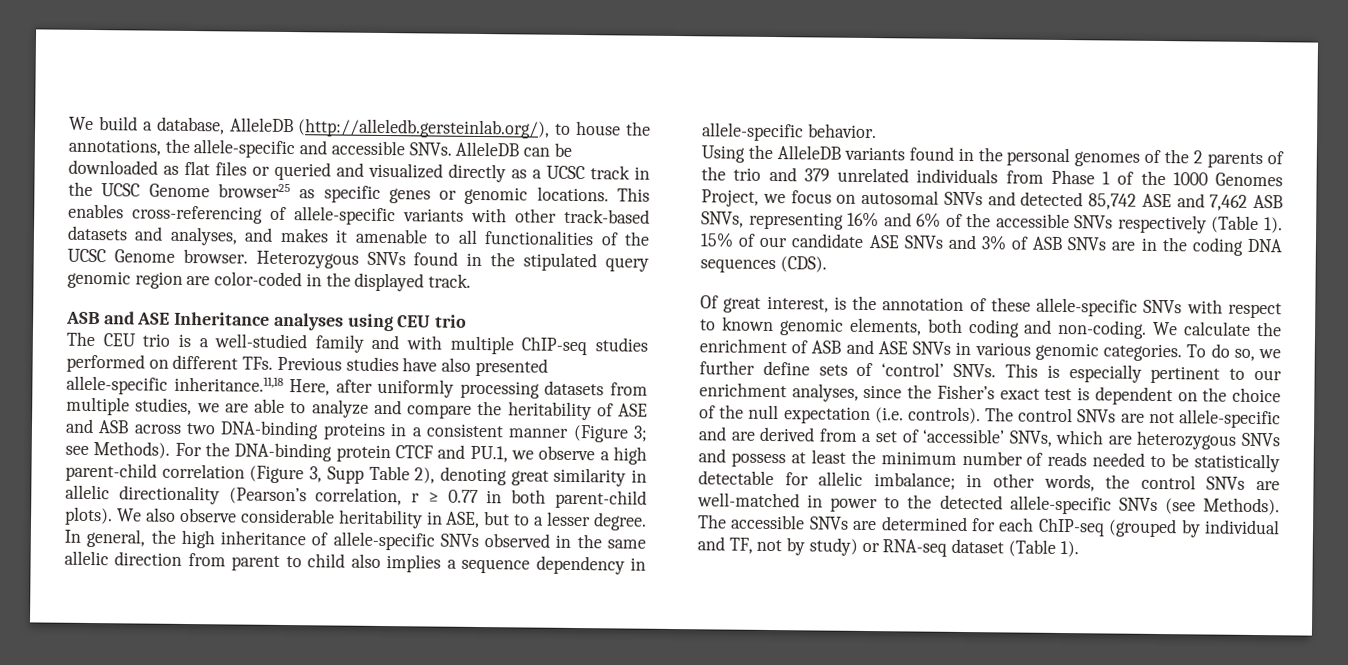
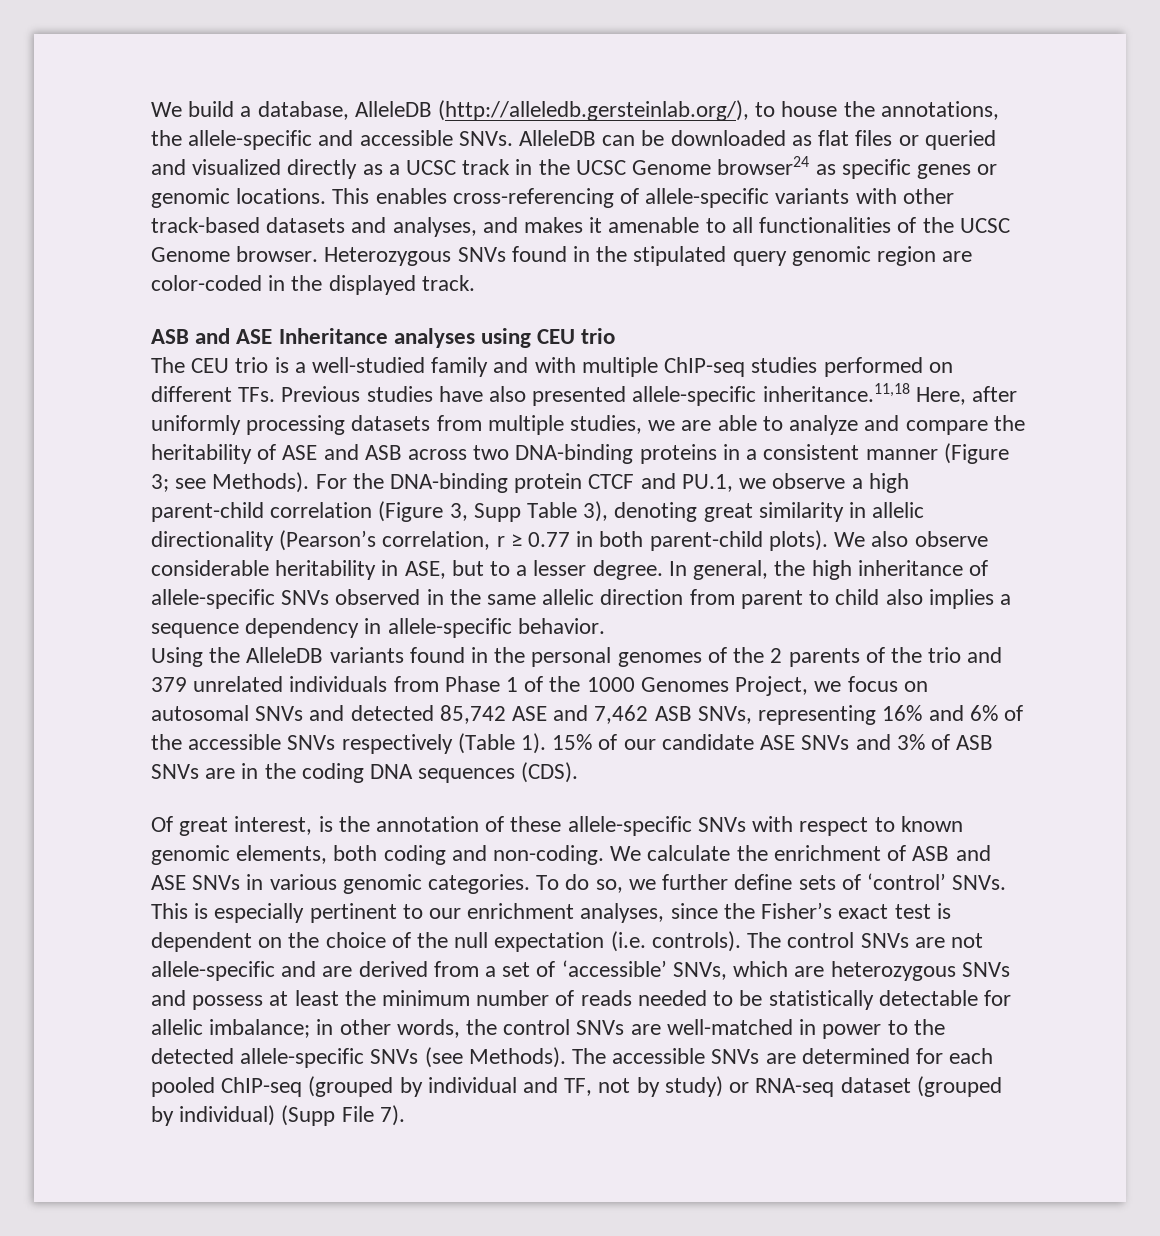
- AlleleDB can be downloaded as flat files or queried and visualized directly as a UCSC track in the UCSC Genome browser25 as specific genes or genomic locations.
+ AlleleDB can be downloaded as flat files or queried and visualized directly as a UCSC track in the UCSC Genome browser24 as specific genes or genomic locations.
- For the DNA-binding protein CTCF and PU.1, we observe a high parent-child correlation (Figure 3, Supp Table 2), denoting great similarity in allelic directionality (Pearson’s correlation, r ≥ 0.77 in both parent-child plots).
+ For the DNA-binding protein CTCF and PU.1, we observe a high parent-child correlation (Figure 3, Supp Table 3), denoting great similarity in allelic directionality (Pearson’s correlation, r ≥ 0.77 in both parent-child plots).
- The accessible SNVs are determined for each ChIP-seq (grouped by individual and TF, not by study) or RNA-seq dataset (Table 1).
+ The accessible SNVs are determined for each pooled ChIP-seq (grouped by individual and TF, not by study) or RNA-seq dataset (grouped by individual) (Supp File 7).

